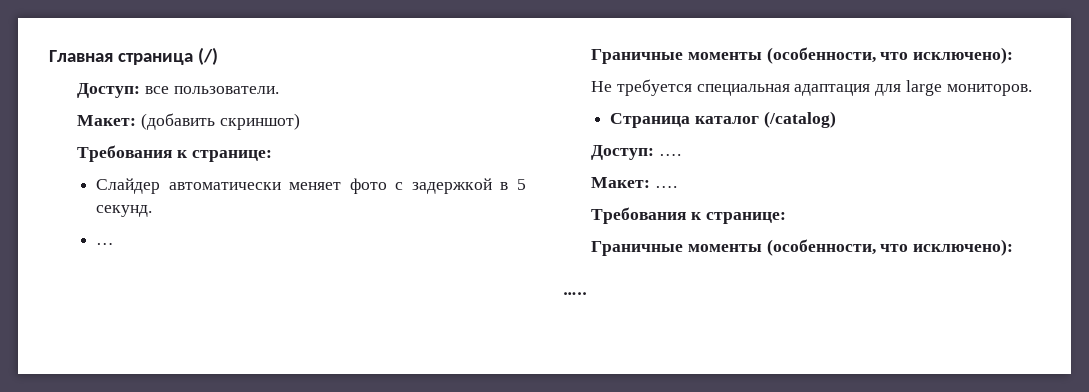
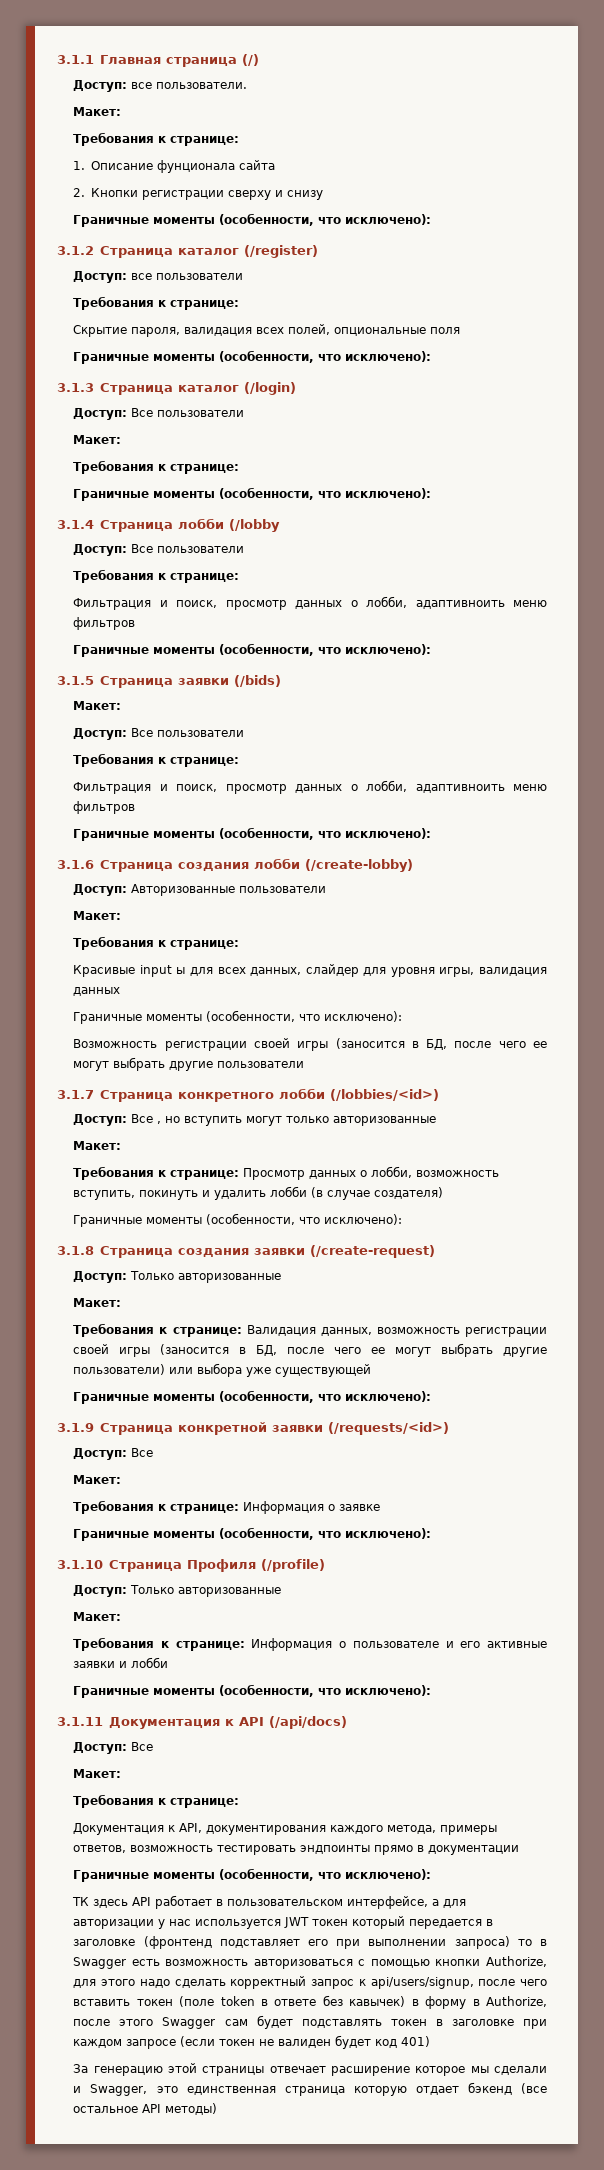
- Главная страница (/)
+ 3.1.1 Главная страница (/)
  Доступ: все пользователи.
- Макет: (добавить скриншот)
+ Макет:
  Требования к странице:
- Слайдер автоматически меняет фото с задержкой в 5 секунд.
- …
+ 1. Описание фунционала сайта
+ 2. Кнопки регистрации сверху и снизу
  Граничные моменты (особенности, что исключено):
- Не требуется специальная адаптация для large мониторов.
- Страница каталог (/catalog)
- Доступ: ….
- Макет: ….
+ 3.1.2 Страница каталог (/register)
+ Доступ: все пользователи
+ Требования к странице:
+ Скрытие пароля, валидация всех полей, опциональные поля
+ Граничные моменты (особенности, что исключено):
+ 3.1.3 Страница каталог (/login)
+ Доступ: Все пользователи
+ Макет:
- …..
+ 3.1.4 Страница лобби (/lobby
+ Доступ: Все пользователи
+ Требования к странице:
+ Фильтрация и поиск, просмотр данных о лобби, адаптивноить меню фильтров
+ Граничные моменты (особенности, что исключено):
+ 3.1.5 Страница заявки (/bids)
+ Макет:
+ Доступ: Все пользователи
+ Требования к странице:
+ Фильтрация и поиск, просмотр данных о лобби, адаптивноить меню фильтров
+ Граничные моменты (особенности, что исключено):
+ 3.1.6 Страница создания лобби (/create-lobby)
+ Доступ: Авторизованные пользователи
+ Макет:
+ Требования к странице:
+ Красивые input ы для всех данных, слайдер для уровня игры, валидация данных
+ Граничные моменты (особенности, что исключено):
+ Возможность регистрации своей игры (заносится в БД, после чего ее могут выбрать другие пользователи
+ 3.1.7 Страница конкретного лобби (/lobbies/<id>)
+ Доступ: Все , но вступить могут только авторизованные
+ Макет:
+ Требования к странице: Просмотр данных о лобби, возможность вступить, покинуть и удалить лобби (в случае создателя)
+ Граничные моменты (особенности, что исключено):
+ 3.1.8 Страница создания заявки (/create-request)
+ Доступ: Только авторизованные
+ Макет:
+ Требования к странице: Валидация данных, возможность регистрации своей игры (заносится в БД, после чего ее могут выбрать другие пользователи) или выбора уже существующей
+ Граничные моменты (особенности, что исключено):
+ 3.1.9 Страница конкретной заявки (/requests/<id>)
+ Доступ: Все
+ Макет:
+ Требования к странице: Информация о заявке
+ Граничные моменты (особенности, что исключено):
+ 3.1.10 Страница Профиля (/profile)
+ Доступ: Только авторизованные
+ Макет:
+ Требования к странице: Информация о пользователе и его активные заявки и лобби
+ Граничные моменты (особенности, что исключено):
+ 3.1.11 Документация к API (/api/docs)
+ Доступ: Все
+ Макет:
+ Требования к странице:
+ Документация к API, документирования каждого метода, примеры ответов, возможность тестировать эндпоинты прямо в документации
+ Граничные моменты (особенности, что исключено):
+ ТК здесь API работает в пользовательском интерфейсе, а для авторизации у нас используется JWT токен который передается в заголовке (фронтенд подставляет его при выполнении запроса) то в Swagger есть возможность авторизоваться с помощью кнопки Authorize, для этого надо сделать корректный запрос к api/users/signup, после чего вставить токен (поле token в ответе без кавычек) в форму в Authorize, после этого Swagger сам будет подставлять токен в заголовке при каждом запросе (если токен не валиден будет код 401)
+ За генерацию этой страницы отвечает расширение которое мы сделали и Swagger, это единственная страница которую отдает бэкенд (все остальное API методы)

